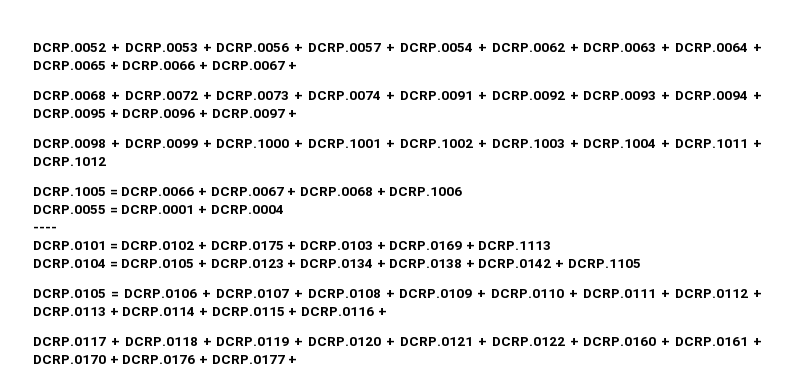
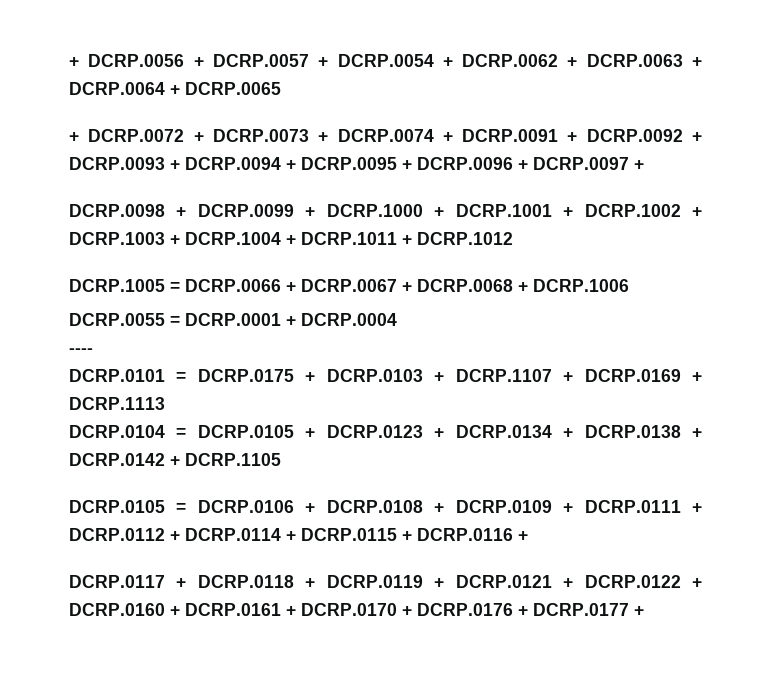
- DCRP.0052 + DCRP.0053 + DCRP.0056 + DCRP.0057 + DCRP.0054 + DCRP.0062 + DCRP.0063 + DCRP.0064 + DCRP.0065 + DCRP.0066 + DCRP.0067 +
- DCRP.0068 + DCRP.0072 + DCRP.0073 + DCRP.0074 + DCRP.0091 + DCRP.0092 + DCRP.0093 + DCRP.0094 + DCRP.0095 + DCRP.0096 + DCRP.0097 +
+ + DCRP.0056 + DCRP.0057 + DCRP.0054 + DCRP.0062 + DCRP.0063 + DCRP.0064 + DCRP.0065
+ + DCRP.0072 + DCRP.0073 + DCRP.0074 + DCRP.0091 + DCRP.0092 + DCRP.0093 + DCRP.0094 + DCRP.0095 + DCRP.0096 + DCRP.0097 +
- DCRP.0101 = DCRP.0102 + DCRP.0175 + DCRP.0103 + DCRP.0169 + DCRP.1113
+ DCRP.0101 = DCRP.0175 + DCRP.0103 + DCRP.1107 + DCRP.0169 + DCRP.1113
- DCRP.0105 = DCRP.0106 + DCRP.0107 + DCRP.0108 + DCRP.0109 + DCRP.0110 + DCRP.0111 + DCRP.0112 + DCRP.0113 + DCRP.0114 + DCRP.0115 + DCRP.0116 +
+ DCRP.0105 = DCRP.0106 + DCRP.0108 + DCRP.0109 + DCRP.0111 + DCRP.0112 + DCRP.0114 + DCRP.0115 + DCRP.0116 +
- DCRP.0117 + DCRP.0118 + DCRP.0119 + DCRP.0120 + DCRP.0121 + DCRP.0122 + DCRP.0160 + DCRP.0161 + DCRP.0170 + DCRP.0176 + DCRP.0177 +
+ DCRP.0117 + DCRP.0118 + DCRP.0119 + DCRP.0121 + DCRP.0122 + DCRP.0160 + DCRP.0161 + DCRP.0170 + DCRP.0176 + DCRP.0177 +

